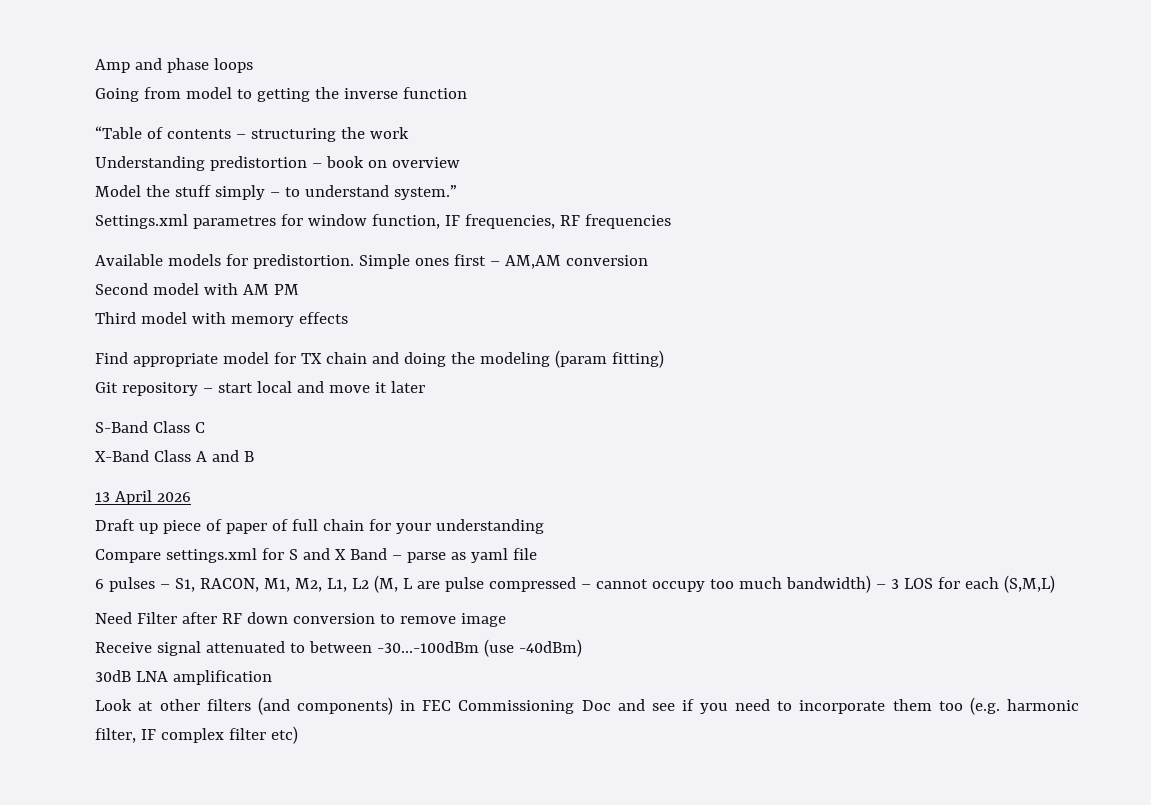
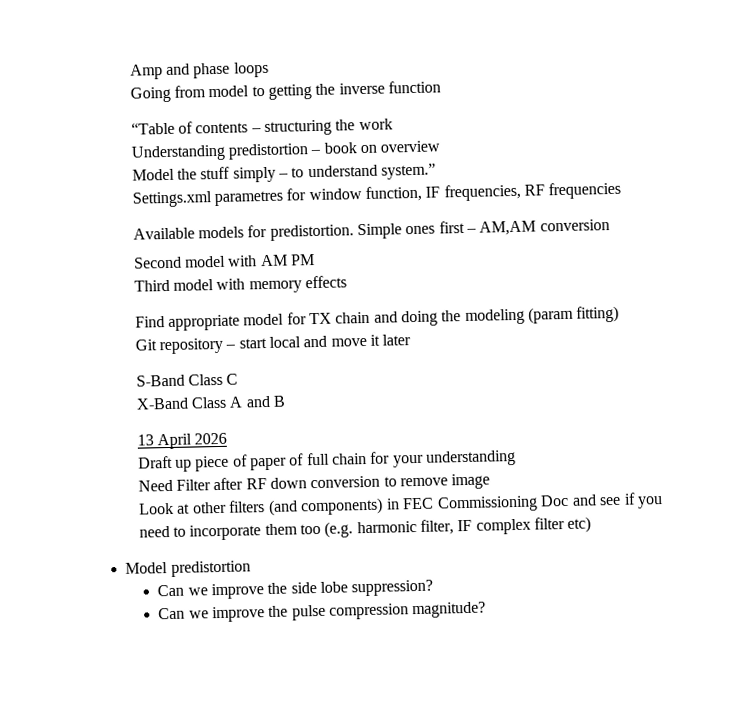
- Compare settings.xml for S and X Band – parse as yaml file
- 6 pulses – S1, RACON, M1, M2, L1, L2 (M, L are pulse compressed – cannot occupy too much bandwidth) – 3 LOS for each (S,M,L)
- Receive signal attenuated to between -30…-100dBm (use -40dBm)
- 30dB LNA amplification
+ Model predistortion
+ Can we improve the side lobe suppression?
+ Can we improve the pulse compression magnitude?

